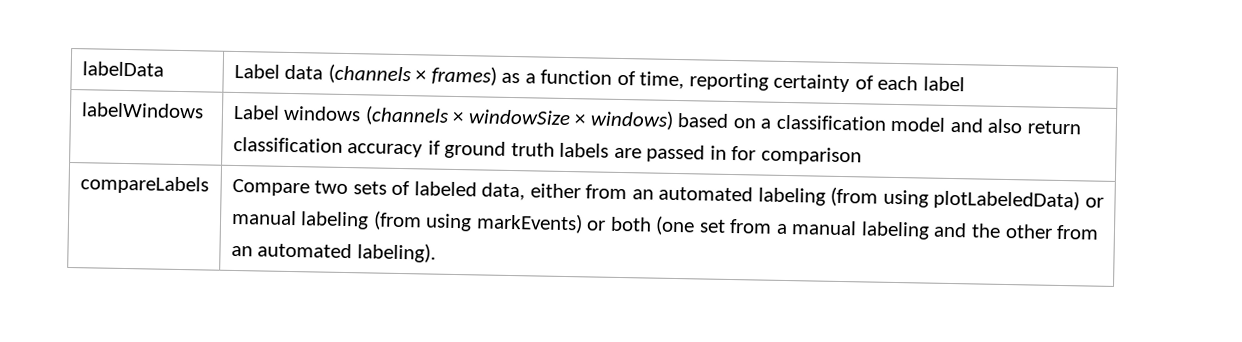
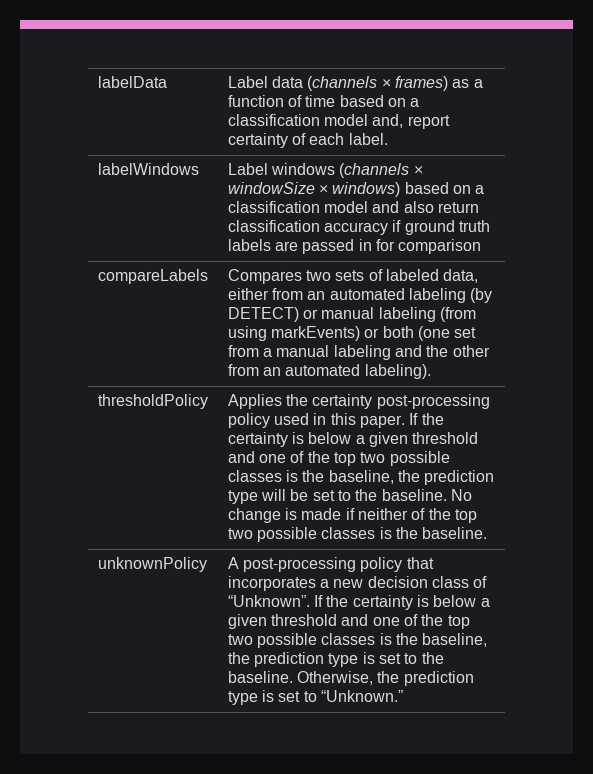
- labelData | Label data (channels × frames) as a function of time, reporting certainty of each label
+ labelData | Label data (channels × frames) as a function of time based on a classification model and, report certainty of each label.
- compareLabels | Compare two sets of labeled data, either from an automated labeling (from using plotLabeledData) or manual labeling (from using markEvents) or both (one set from a manual labeling and the other from an automated labeling).
+ compareLabels | Compares two sets of labeled data, either from an automated labeling (by DETECT) or manual labeling (from using markEvents) or both (one set from a manual labeling and the other from an automated labeling).
+ thresholdPolicy | Applies the certainty post-processing policy used in this paper. If the certainty is below a given threshold and one of the top two possible classes is the baseline, the prediction type will be set to the baseline. No change is made if neither of the top two possible classes is the baseline.
+ unknownPolicy | A post-processing policy that incorporates a new decision class of “Unknown”. If the certainty is below a given threshold and one of the top two possible classes is the baseline, the prediction type is set to the baseline. Otherwise, the prediction type is set to “Unknown.”

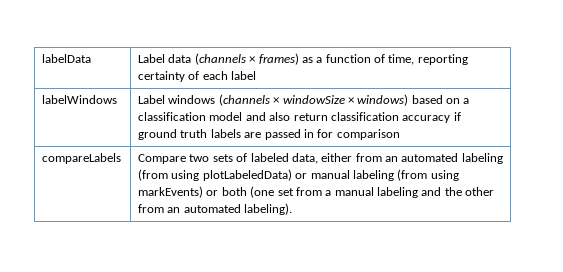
- labelData | Label data (channels × frames) as a function of time based on a classification model and, report certainty of each label.
+ labelData | Label data (channels × frames) as a function of time, reporting certainty of each label
- compareLabels | Compares two sets of labeled data, either from an automated labeling (by DETECT) or manual labeling (from using markEvents) or both (one set from a manual labeling and the other from an automated labeling).
+ compareLabels | Compare two sets of labeled data, either from an automated labeling (from using plotLabeledData) or manual labeling (from using markEvents) or both (one set from a manual labeling and the other from an automated labeling).
- thresholdPolicy | Applies the certainty post-processing policy used in this paper. If the certainty is below a given threshold and one of the top two possible classes is the baseline, the prediction type will be set to the baseline. No change is made if neither of the top two possible classes is the baseline.
- unknownPolicy | A post-processing policy that incorporates a new decision class of “Unknown”. If the certainty is below a given threshold and one of the top two possible classes is the baseline, the prediction type is set to the baseline. Otherwise, the prediction type is set to “Unknown.”

